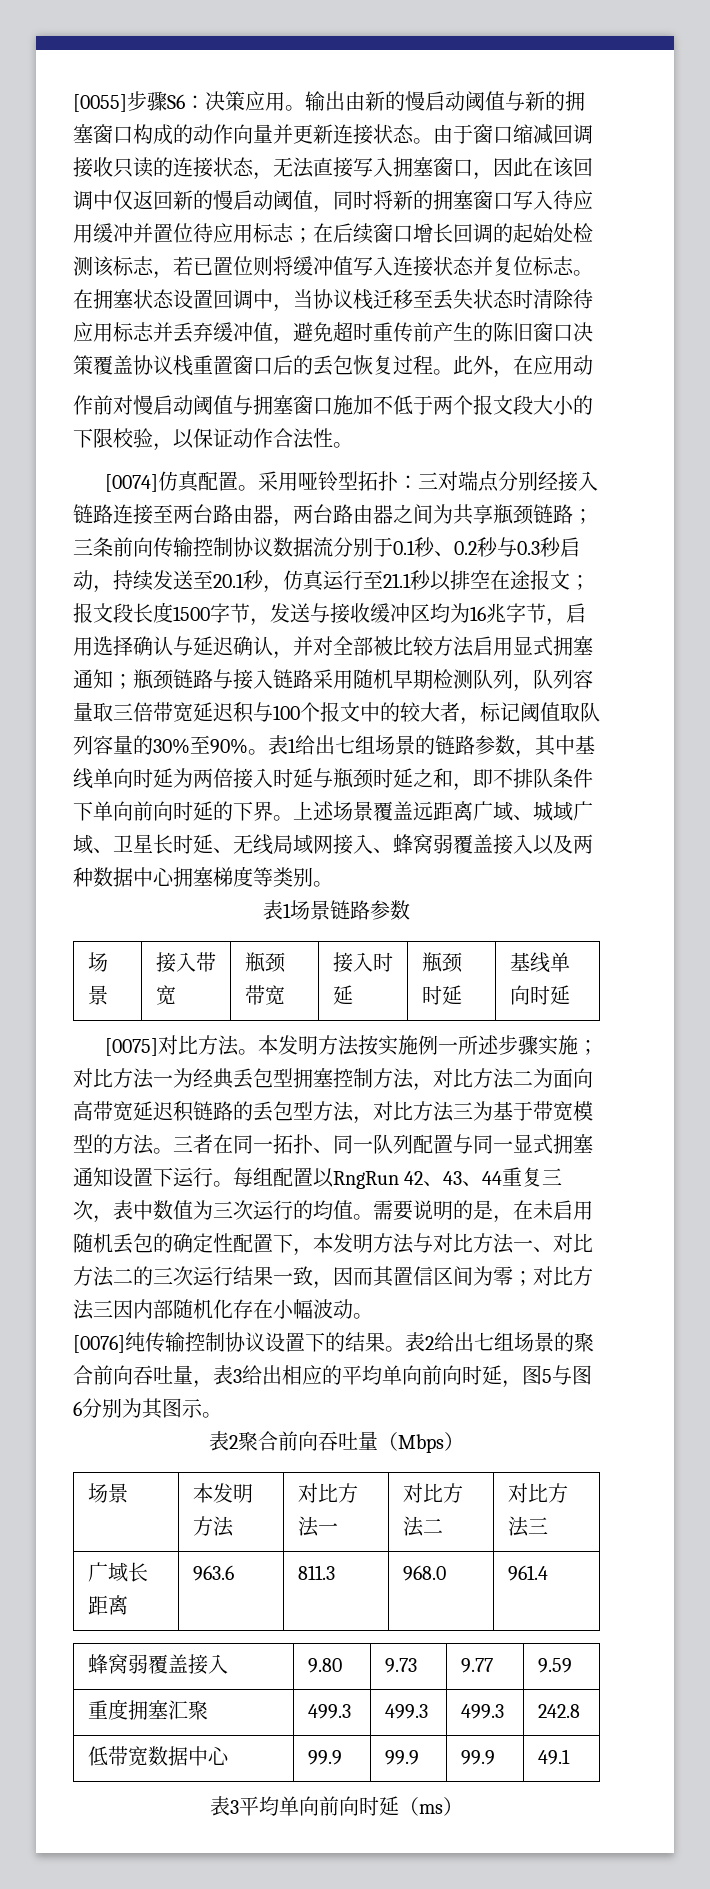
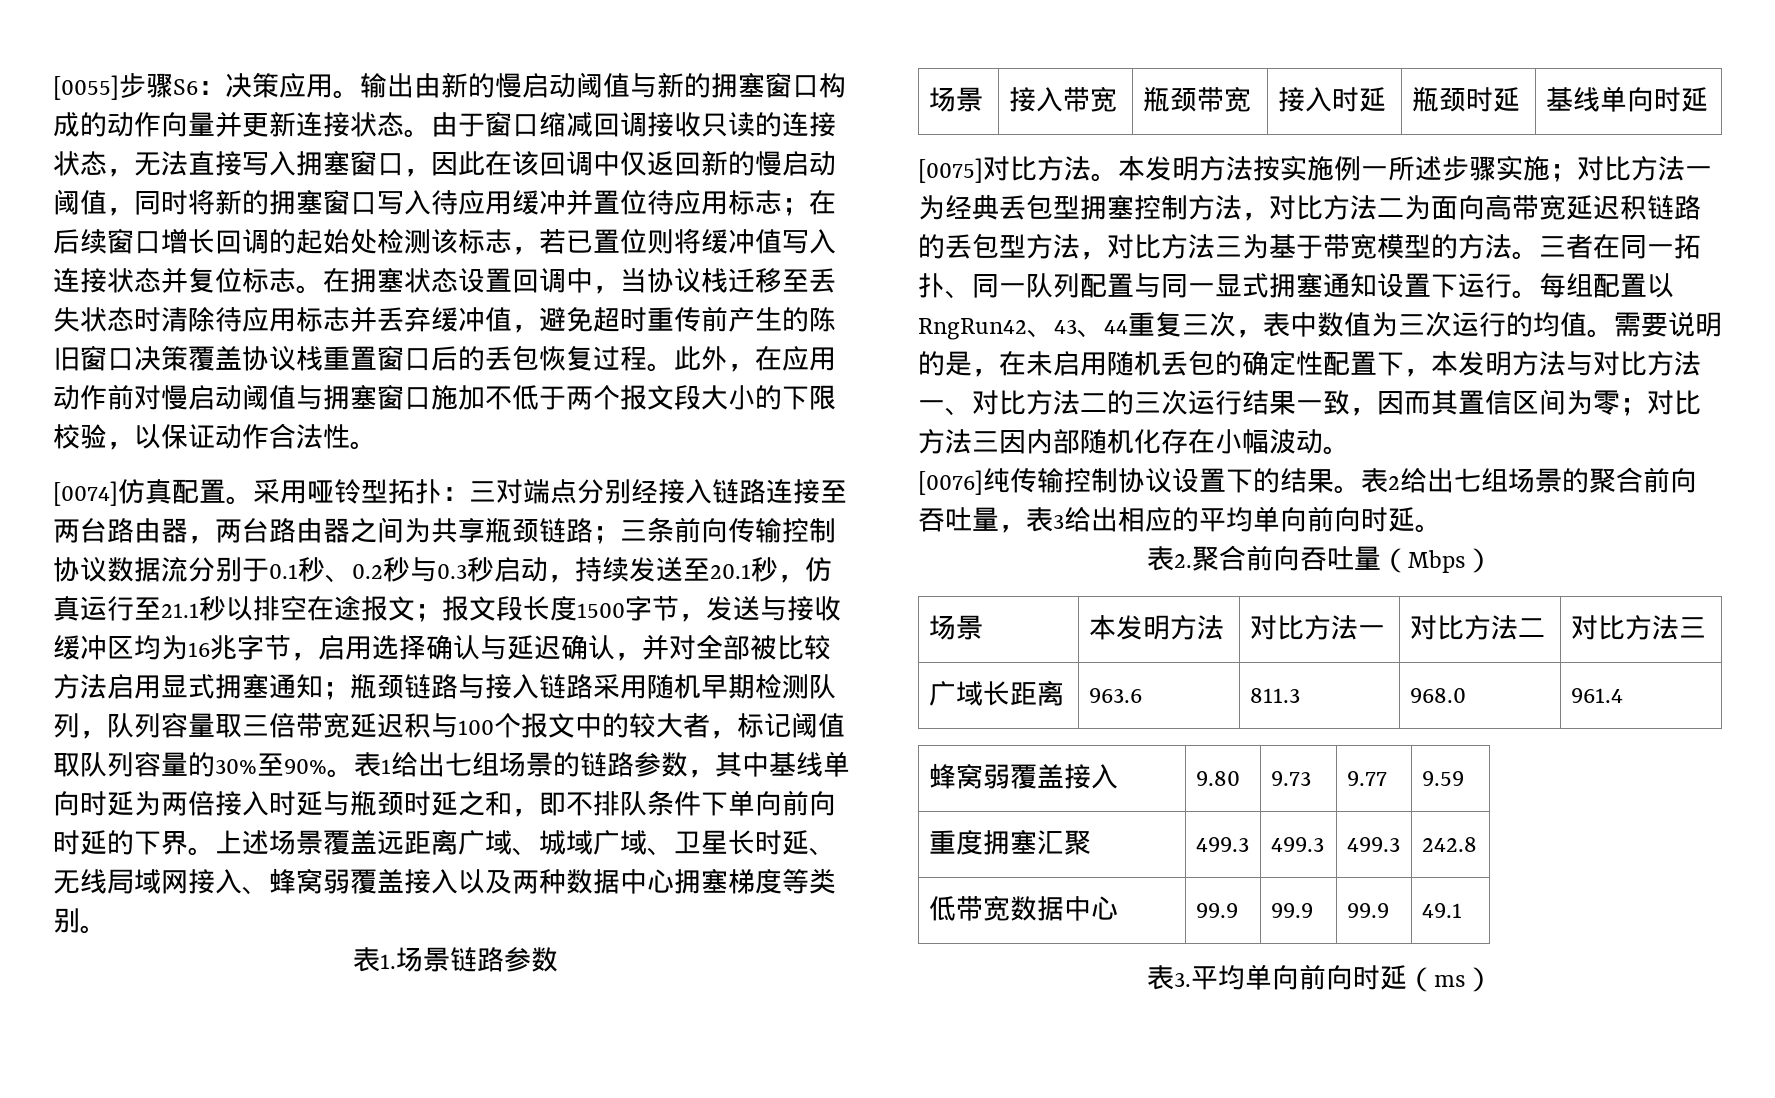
- 此外，在应用动
- 作前对慢启动阈值与拥塞窗口施加不低于两个报文段大小的下限校验，以保证动作合法性。
+ 此外，在应用动作前对慢启动阈值与拥塞窗口施加不低于两个报文段大小的下限校验，以保证动作合法性。
- 表1场景链路参数
+ 表1.场景链路参数
- 每组配置以RngRun 42、43、44重复三次，表中数值为三次运行的均值。
+ 每组配置以RngRun42、43、44重复三次，表中数值为三次运行的均值。
- 表2给出七组场景的聚合前向吞吐量，表3给出相应的平均单向前向时延，图5与图6分别为其图示。
- 表2聚合前向吞吐量（Mbps）
+ 表2给出七组场景的聚合前向吞吐量，表3给出相应的平均单向前向时延。
+ 表2.聚合前向吞吐量（Mbps）
- 表3平均单向前向时延（ms）
+ 表3.平均单向前向时延（ms）

